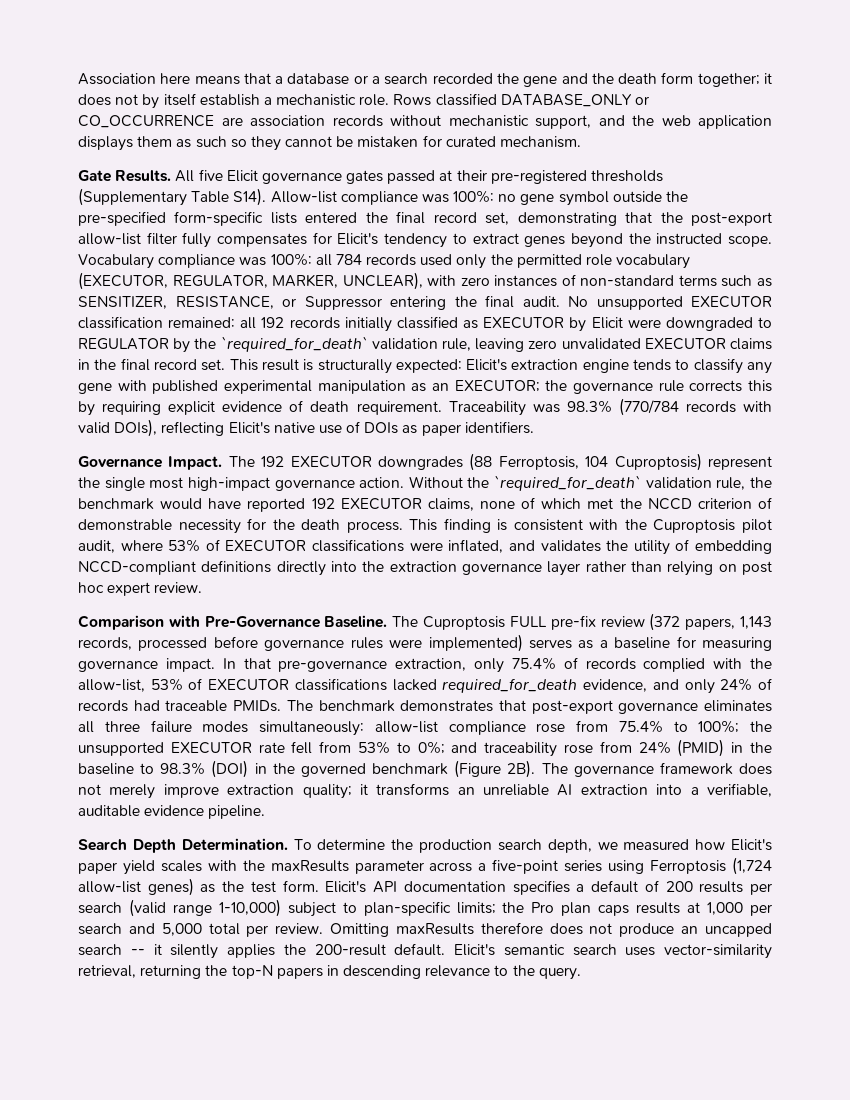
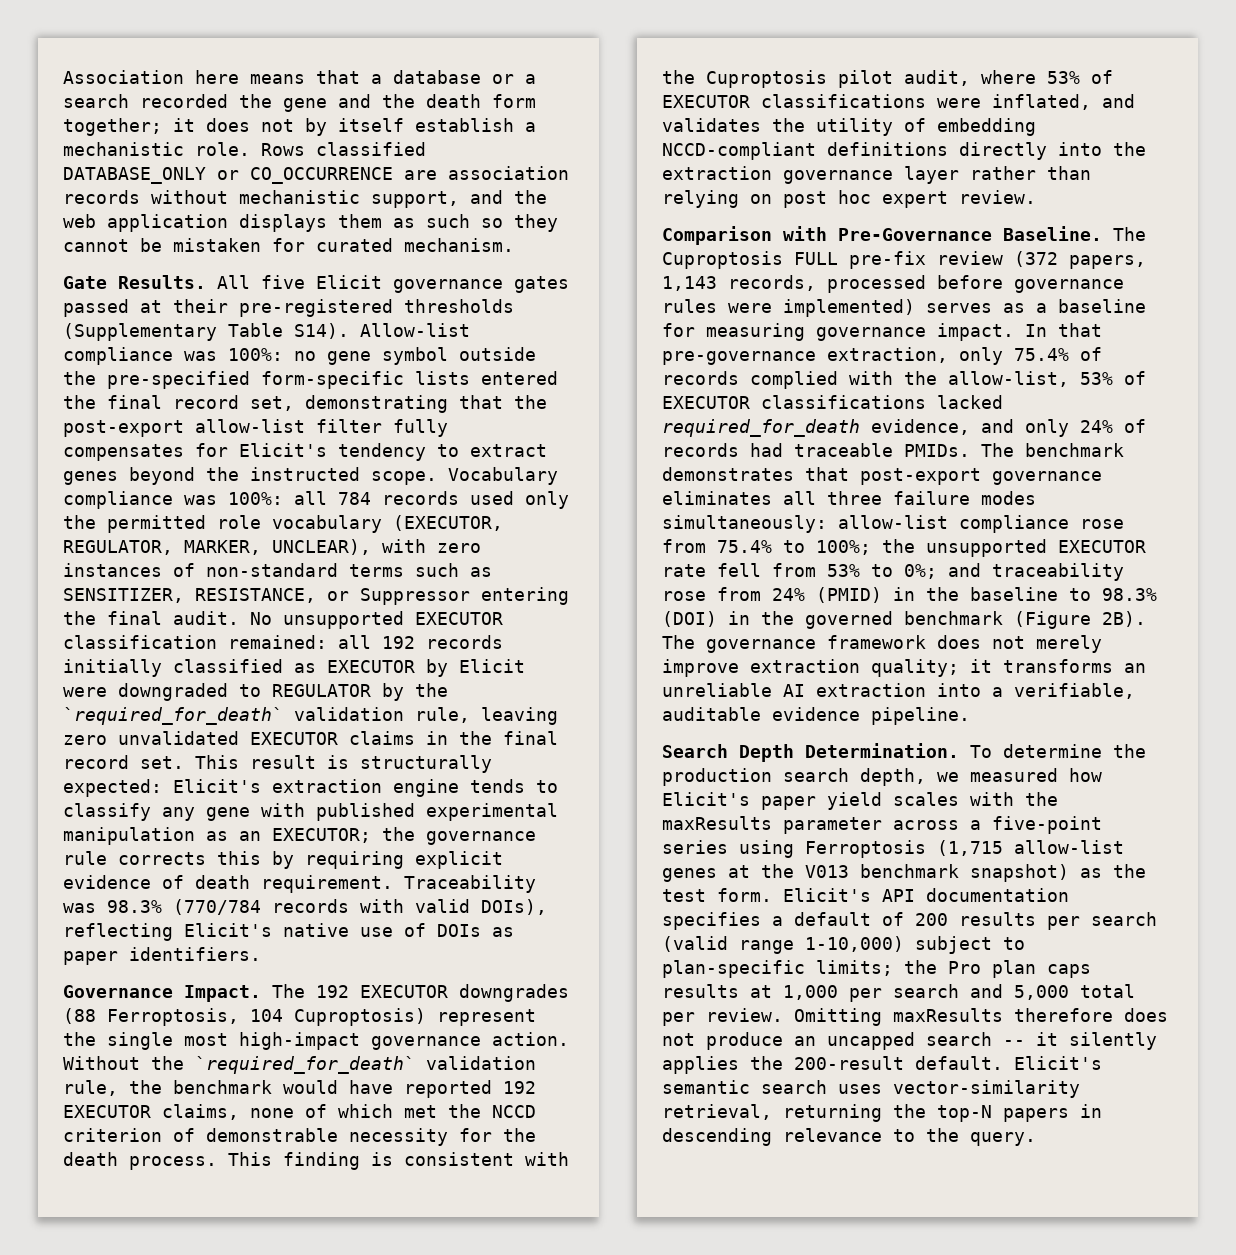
- To determine the production search depth, we measured how Elicit's paper yield scales with the maxResults parameter across a five-point series using Ferroptosis (1,724 allow-list genes) as the test form.
+ To determine the production search depth, we measured how Elicit's paper yield scales with the maxResults parameter across a five-point series using Ferroptosis (1,715 allow-list genes at the V013 benchmark snapshot) as the test form.

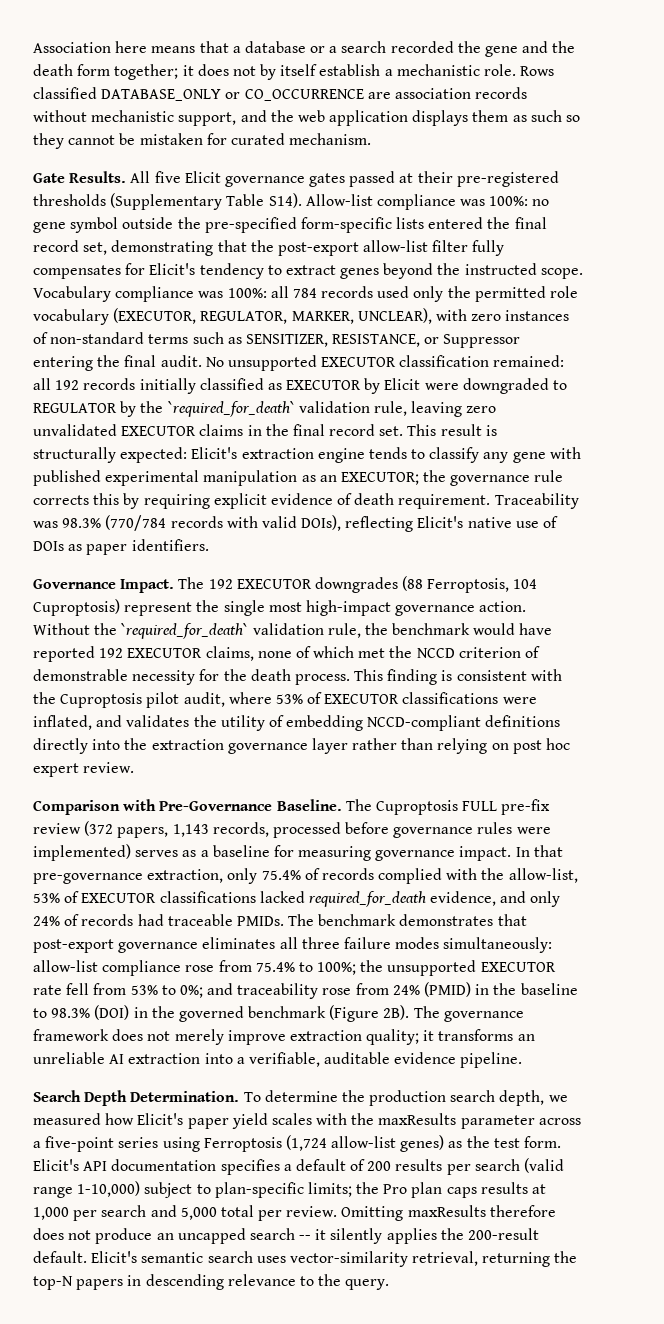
- To determine the production search depth, we measured how Elicit's paper yield scales with the maxResults parameter across a five-point series using Ferroptosis (1,715 allow-list genes at the V013 benchmark snapshot) as the test form.
+ To determine the production search depth, we measured how Elicit's paper yield scales with the maxResults parameter across a five-point series using Ferroptosis (1,724 allow-list genes) as the test form.

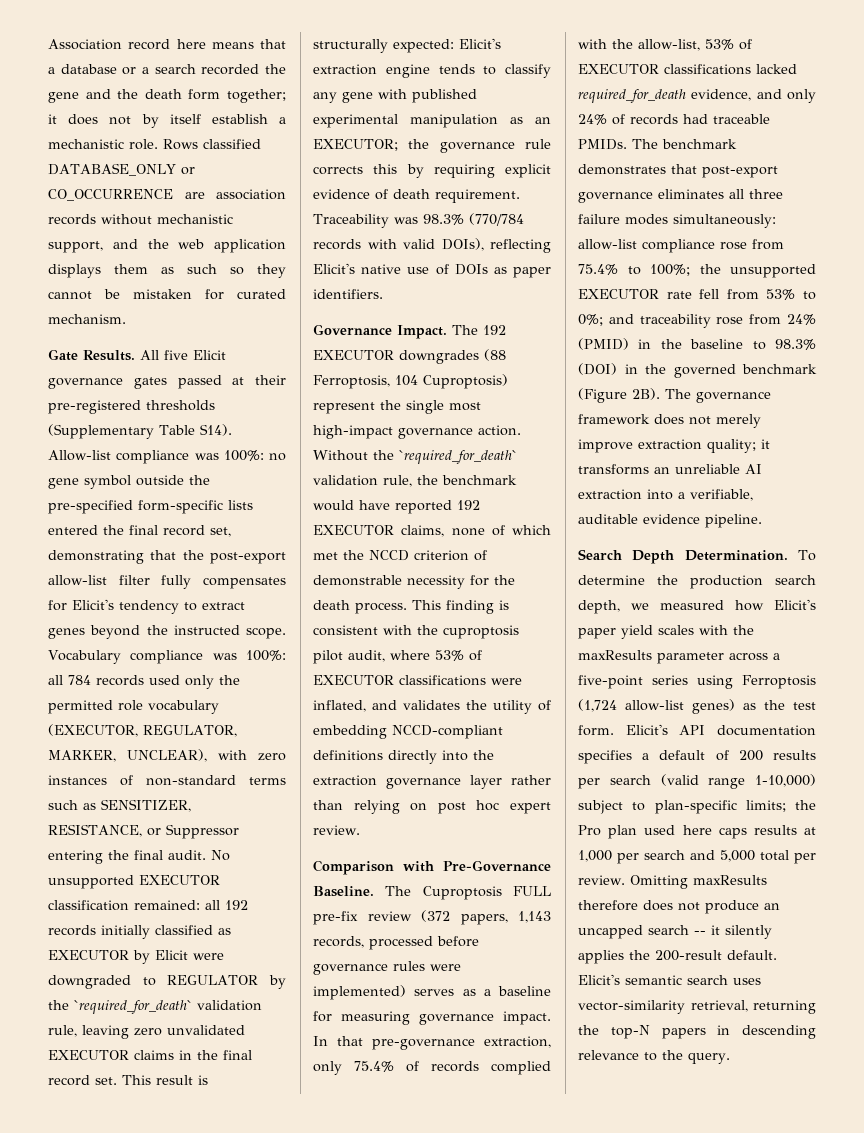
- Association here means that a database or a search recorded the gene and the death form together; it does not by itself establish a mechanistic role.
+ Association record here means that a database or a search recorded the gene and the death form together; it does not by itself establish a mechanistic role.
- This finding is consistent with the Cuproptosis pilot audit, where 53% of EXECUTOR classifications were inflated, and validates the utility of embedding NCCD-compliant definitions directly into the extraction governance layer rather than relying on post hoc expert review.
+ This finding is consistent with the cuproptosis pilot audit, where 53% of EXECUTOR classifications were inflated, and validates the utility of embedding NCCD-compliant definitions directly into the extraction governance layer rather than relying on post hoc expert review.
- Elicit's API documentation specifies a default of 200 results per search (valid range 1-10,000) subject to plan-specific limits; the Pro plan caps results at 1,000 per search and 5,000 total per review.
+ Elicit's API documentation specifies a default of 200 results per search (valid range 1-10,000) subject to plan-specific limits; the Pro plan used here caps results at 1,000 per search and 5,000 total per review.

